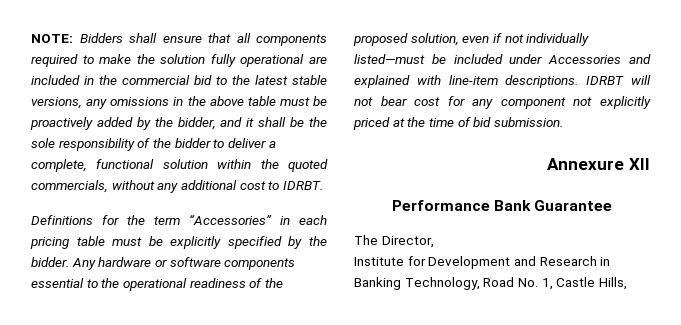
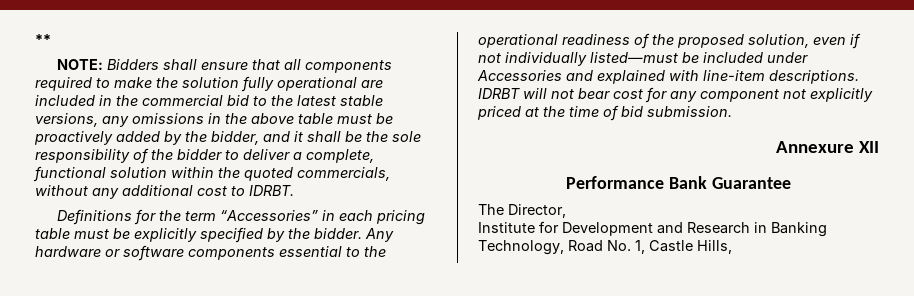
+ **

